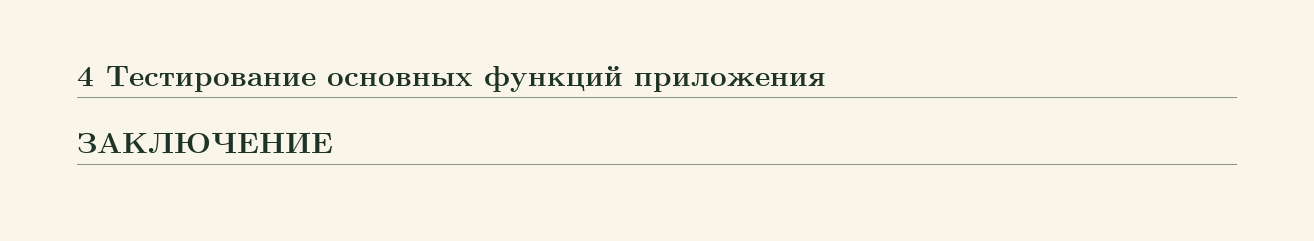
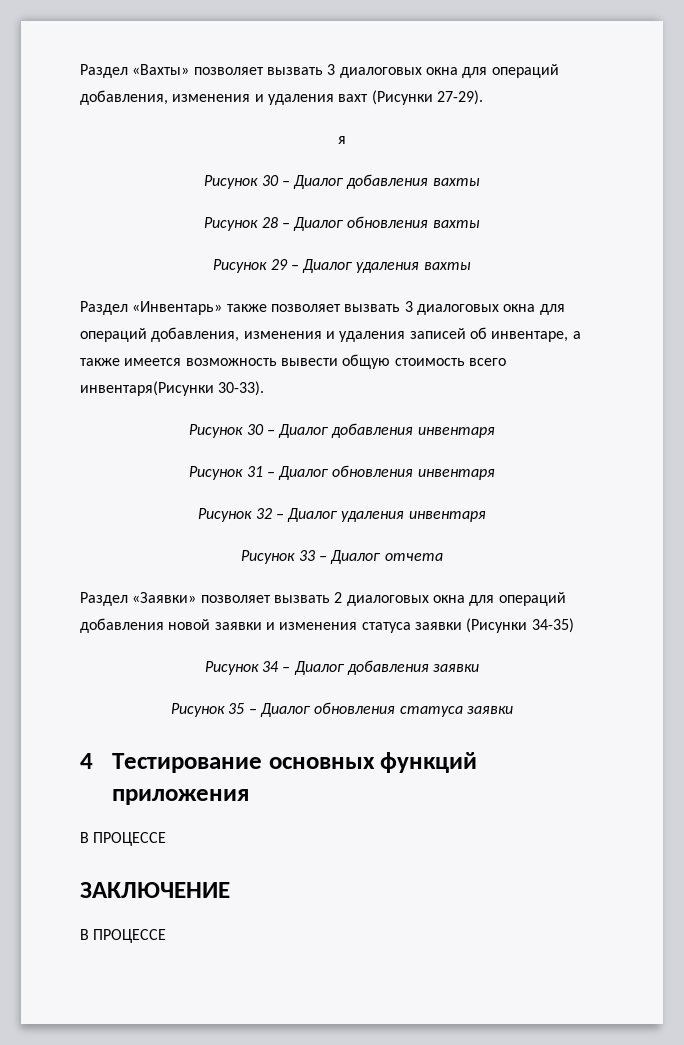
+ Раздел «Вахты» позволяет вызвать 3 диалоговых окна для операций добавления, изменения и удаления вахт (Рисунки 27-29).
+ я
+ Рисунок 30 – Диалог добавления вахты
+ Рисунок 28 – Диалог обновления вахты
+ Рисунок 29 – Диалог удаления вахты
+ Раздел «Инвентарь» также позволяет вызвать 3 диалоговых окна для операций добавления, изменения и удаления записей об инвентаре, а также имеется возможность вывести общую стоимость всего инвентаря(Рисунки 30-33).
+ Рисунок 30 – Диалог добавления инвентаря
+ Рисунок 31 – Диалог обновления инвентаря
+ Рисунок 32 – Диалог удаления инвентаря
+ Рисунок 33 – Диалог отчета
+ Раздел «Заявки» позволяет вызвать 2 диалоговых окна для операций добавления новой заявки и изменения статуса заявки (Рисунки 34-35)
+ Рисунок 34 – Диалог добавления заявки
+ Рисунок 35 – Диалог обновления статуса заявки
  4 Тестирование основных функций приложения
+ В ПРОЦЕССЕ
  ЗАКЛЮЧЕНИЕ
+ В ПРОЦЕССЕ

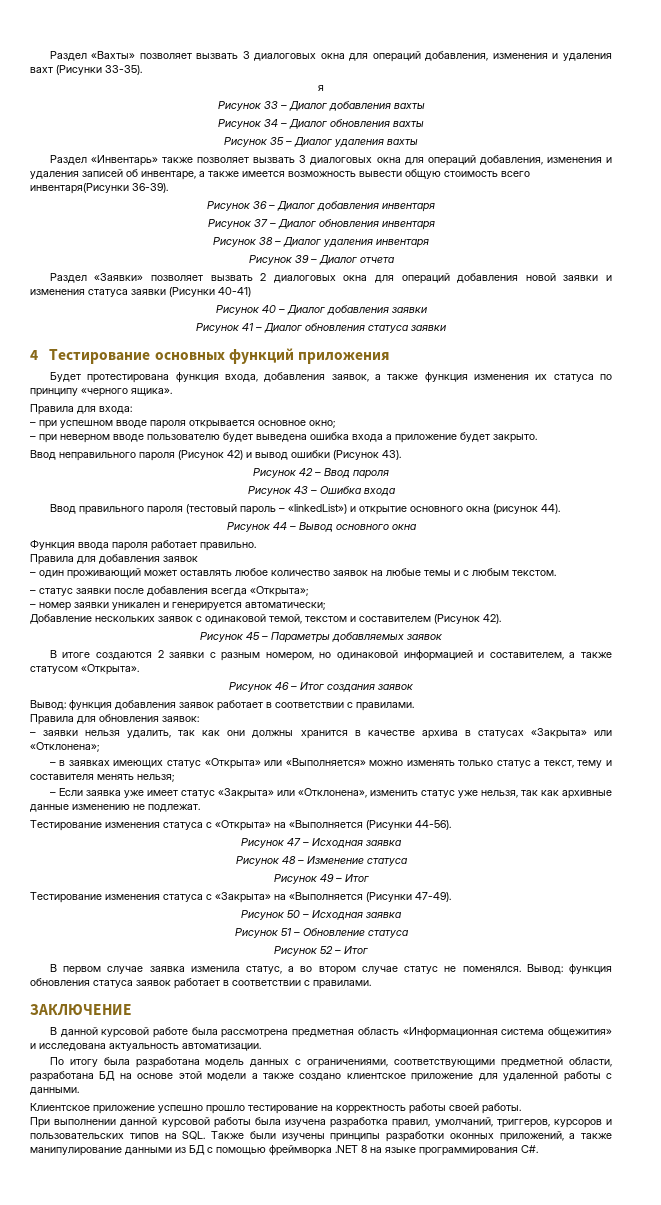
- Раздел «Вахты» позволяет вызвать 3 диалоговых окна для операций добавления, изменения и удаления вахт (Рисунки 27-29).
+ Раздел «Вахты» позволяет вызвать 3 диалоговых окна для операций добавления, изменения и удаления вахт (Рисунки 33-35).
- Рисунок 30 – Диалог добавления вахты
+ Рисунок 33 – Диалог добавления вахты
- Рисунок 28 – Диалог обновления вахты
+ Рисунок 34 – Диалог обновления вахты
- Рисунок 29 – Диалог удаления вахты
+ Рисунок 35 – Диалог удаления вахты
- Раздел «Инвентарь» также позволяет вызвать 3 диалоговых окна для операций добавления, изменения и удаления записей об инвентаре, а также имеется возможность вывести общую стоимость всего инвентаря(Рисунки 30-33).
- Рисунок 30 – Диалог добавления инвентаря
+ Раздел «Инвентарь» также позволяет вызвать 3 диалоговых окна для операций добавления, изменения и удаления записей об инвентаре, а также имеется возможность вывести общую стоимость всего инвентаря(Рисунки 36-39).
+ Рисунок 36 – Диалог добавления инвентаря
- Рисунок 31 – Диалог обновления инвентаря
+ Рисунок 37 – Диалог обновления инвентаря
- Рисунок 32 – Диалог удаления инвентаря
+ Рисунок 38 – Диалог удаления инвентаря
- Рисунок 33 – Диалог отчета
+ Рисунок 39 – Диалог отчета
- Раздел «Заявки» позволяет вызвать 2 диалоговых окна для операций добавления новой заявки и изменения статуса заявки (Рисунки 34-35)
- Рисунок 34 – Диалог добавления заявки
+ Раздел «Заявки» позволяет вызвать 2 диалоговых окна для операций добавления новой заявки и изменения статуса заявки (Рисунки 40-41)
+ Рисунок 40 – Диалог добавления заявки
- Рисунок 35 – Диалог обновления статуса заявки
+ Рисунок 41 – Диалог обновления статуса заявки
  4 Тестирование основных функций приложения
- В ПРОЦЕССЕ
+ Будет протестирована функция входа, добавления заявок, а также функция изменения их статуса по принципу «черного ящика».
+ Правила для входа:
+ – при успешном вводе пароля открывается основное окно;
+ – при неверном вводе пользователю будет выведена ошибка входа а приложение будет закрыто.
+ Ввод неправильного пароля (Рисунок 42) и вывод ошибки (Рисунок 43).
+ Рисунок 42 – Ввод пароля
+ Рисунок 43 – Ошибка входа
+ Ввод правильного пароля (тестовый пароль – «linkedList») и открытие основного окна (рисунок 44).
+ Рисунок 44 – Вывод основного окна
+ Функция ввода пароля работает правильно.
+ Правила для добавления заявок
+ – один проживающий может оставлять любое количество заявок на любые темы и с любым текстом.
+ – статус заявки после добавления всегда «Открыта»;
+ – номер заявки уникален и генерируется автоматически;
+ Добавление нескольких заявок с одинаковой темой, текстом и составителем (Рисунок 42).
+ Рисунок 45 – Параметры добавляемых заявок
+ В итоге создаются 2 заявки с разным номером, но одинаковой информацией и составителем, а также статусом «Открыта».
+ Рисунок 46 – Итог создания заявок
+ Вывод: функция добавления заявок работает в соответствии с правилами.
+ Правила для обновления заявок:
+ – заявки нельзя удалить, так как они должны хранится в качестве архива в статусах «Закрыта» или «Отклонена»;
+ – в заявках имеющих статус «Открыта» или «Выполняется» можно изменять только статус а текст, тему и составителя менять нельзя;
+ – Если заявка уже имеет статус «Закрыта» или «Отклонена», изменить статус уже нельзя, так как архивные данные изменению не подлежат.
+ Тестирование изменения статуса с «Открыта» на «Выполняется (Рисунки 44-56).
+ Рисунок 47 – Исходная заявка
+ Рисунок 48 – Изменение статуса
+ Рисунок 49 – Итог
+ Тестирование изменения статуса с «Закрыта» на «Выполняется (Рисунки 47-49).
+ Рисунок 50 – Исходная заявка
+ Рисунок 51 – Обновление статуса
+ Рисунок 52 – Итог
+ В первом случае заявка изменила статус, а во втором случае статус не поменялся. Вывод: функция обновления статуса заявок работает в соответствии с правилами.
  ЗАКЛЮЧЕНИЕ
- В ПРОЦЕССЕ
+ В данной курсовой работе была рассмотрена предметная область «Информационная система общежития» и исследована актуальность автоматизации.
+ По итогу была разработана модель данных с ограничениями, соответствующими предметной области, разработана БД на основе этой модели а также создано клиентское приложение для удаленной работы с данными.
+ Клиентское приложение успешно прошло тестирование на корректность работы своей работы.
+ При выполнении данной курсовой работы была изучена разработка правил, умолчаний, триггеров, курсоров и пользовательских типов на SQL. Также были изучены принципы разработки оконных приложений, а также манипулирование данными из БД с помощью фреймворка .NET 8 на языке программирования C#.

